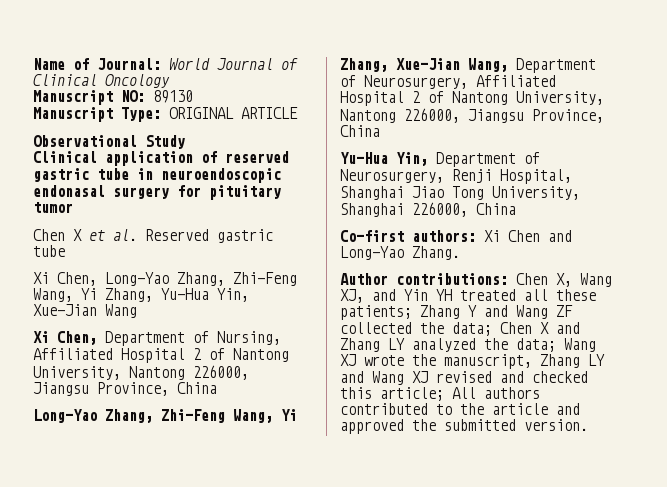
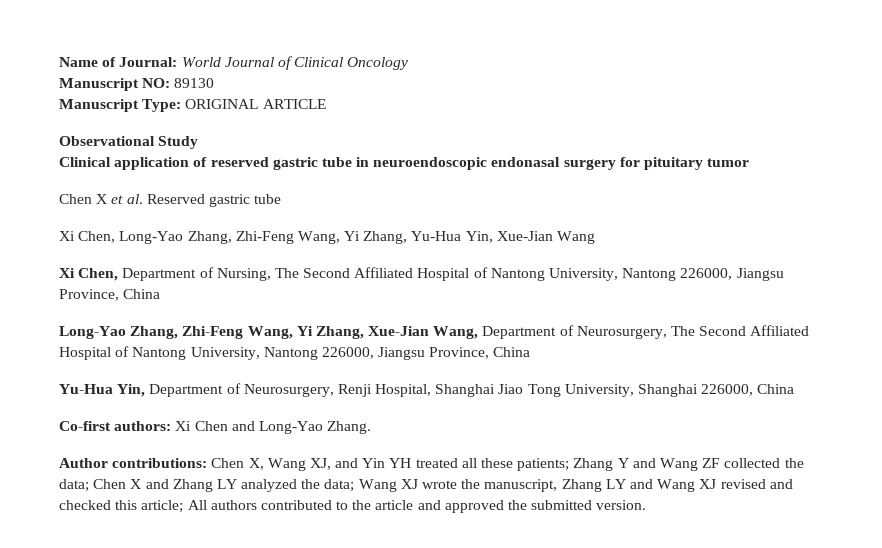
- Xi Chen, Department of Nursing, Affiliated Hospital 2 of Nantong University, Nantong 226000, Jiangsu Province, China
+ Xi Chen, Department of Nursing, The Second Affiliated Hospital of Nantong University, Nantong 226000, Jiangsu Province, China
- Long-Yao Zhang, Zhi-Feng Wang, Yi Zhang, Xue-Jian Wang, Department of Neurosurgery, Affiliated Hospital 2 of Nantong University, Nantong 226000, Jiangsu Province, China
+ Long-Yao Zhang, Zhi-Feng Wang, Yi Zhang, Xue-Jian Wang, Department of Neurosurgery, The Second Affiliated Hospital of Nantong University, Nantong 226000, Jiangsu Province, China

